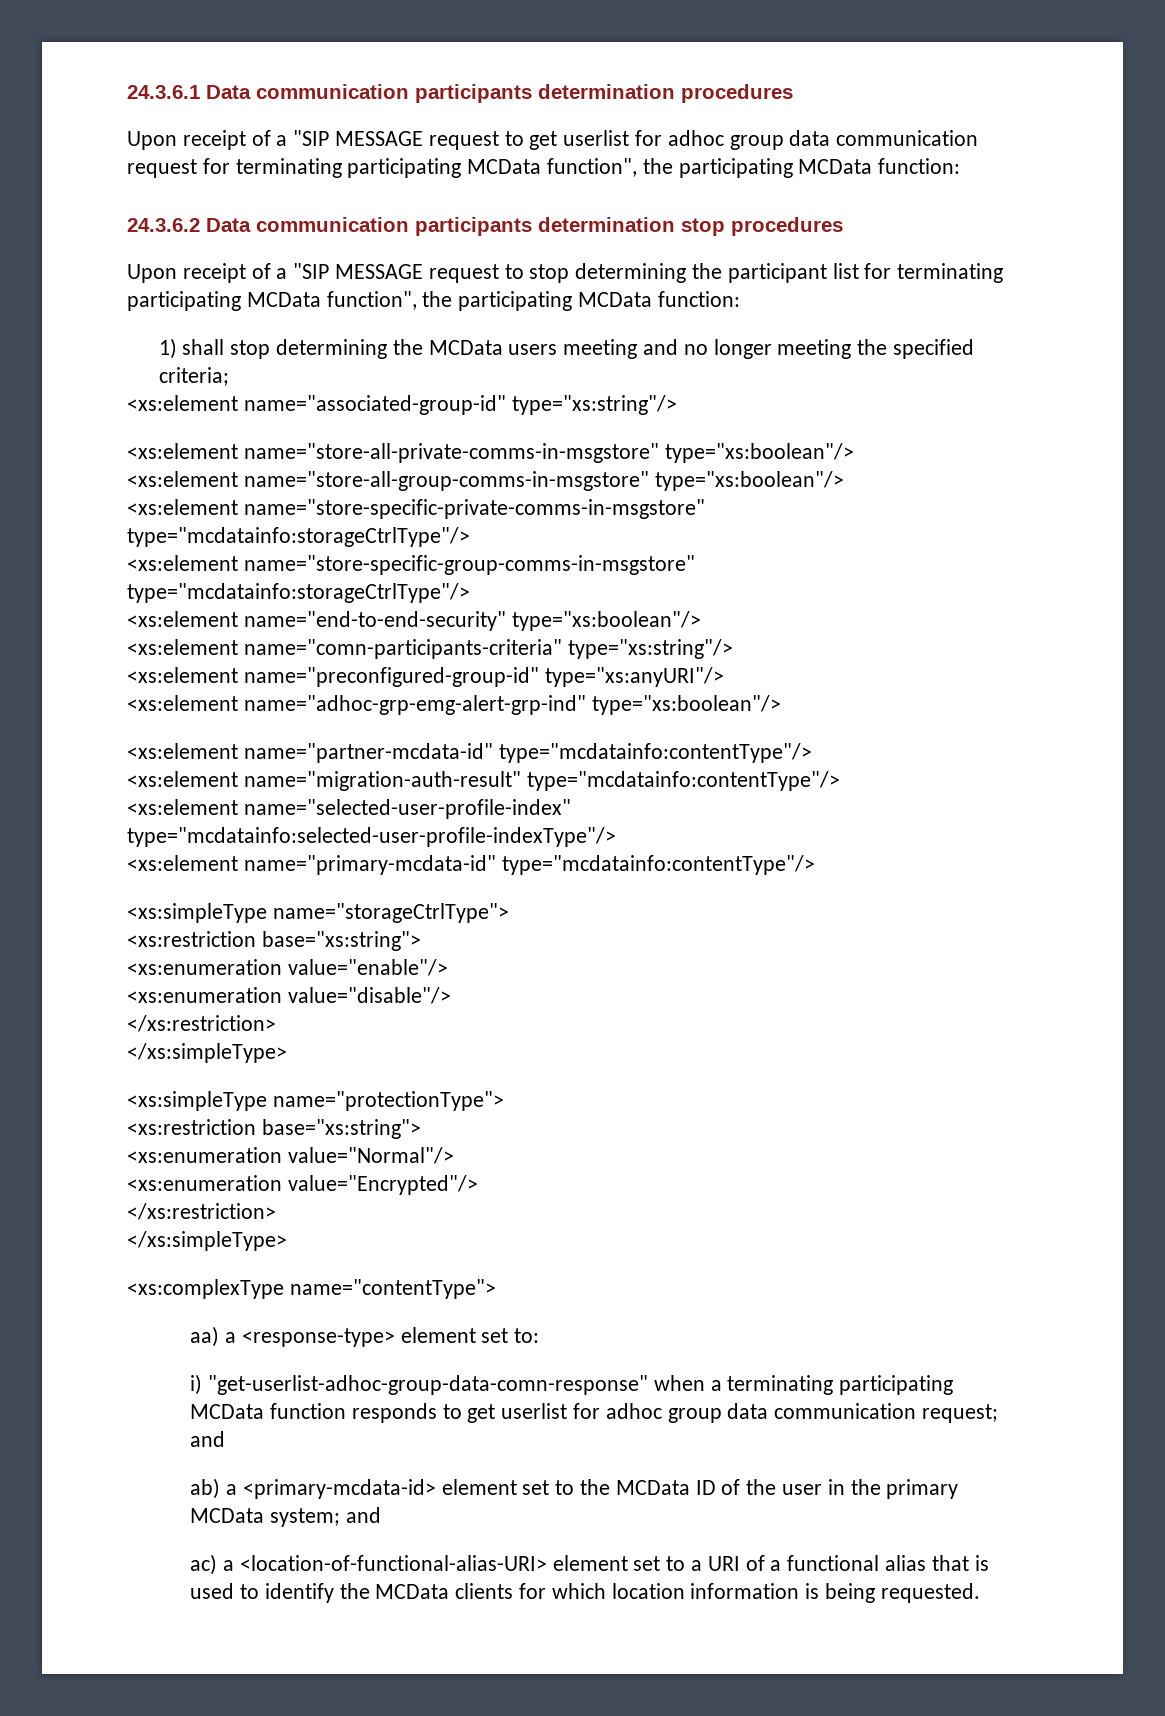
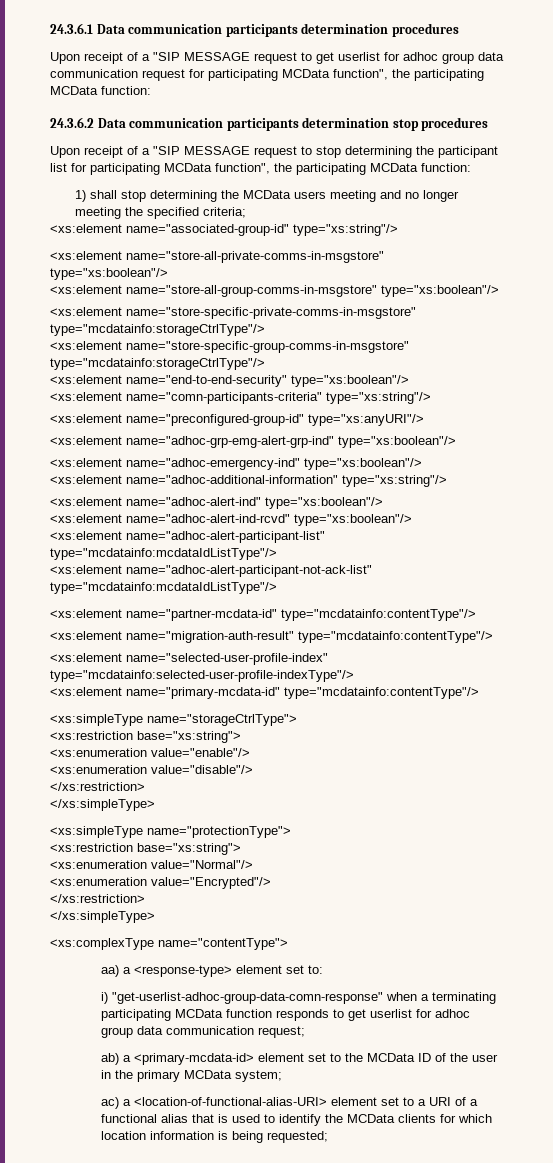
- Upon receipt of a "SIP MESSAGE request to get userlist for adhoc group data communication request for terminating participating MCData function", the participating MCData function:
+ Upon receipt of a "SIP MESSAGE request to get userlist for adhoc group data communication request for participating MCData function", the participating MCData function:
- Upon receipt of a "SIP MESSAGE request to stop determining the participant list for terminating participating MCData function", the participating MCData function:
+ Upon receipt of a "SIP MESSAGE request to stop determining the participant list for participating MCData function", the participating MCData function:
+ <xs:element name="adhoc-emergency-ind" type="xs:boolean"/>
+ <xs:element name="adhoc-additional-information" type="xs:string"/>
+ <xs:element name="adhoc-alert-ind" type="xs:boolean"/>
+ <xs:element name="adhoc-alert-ind-rcvd" type="xs:boolean"/>
+ <xs:element name="adhoc-alert-participant-list" type="mcdatainfo:mcdataIdListType"/>
+ <xs:element name="adhoc-alert-participant-not-ack-list" type="mcdatainfo:mcdataIdListType"/>
- i) "get-userlist-adhoc-group-data-comn-response" when a terminating participating MCData function responds to get userlist for adhoc group data communication request; and
+ i) "get-userlist-adhoc-group-data-comn-response" when a terminating participating MCData function responds to get userlist for adhoc group data communication request;
- ab) a <primary-mcdata-id> element set to the MCData ID of the user in the primary MCData system; and
+ ab) a <primary-mcdata-id> element set to the MCData ID of the user in the primary MCData system;
- ac) a <location-of-functional-alias-URI> element set to a URI of a functional alias that is used to identify the MCData clients for which location information is being requested.
+ ac) a <location-of-functional-alias-URI> element set to a URI of a functional alias that is used to identify the MCData clients for which location information is being requested;

